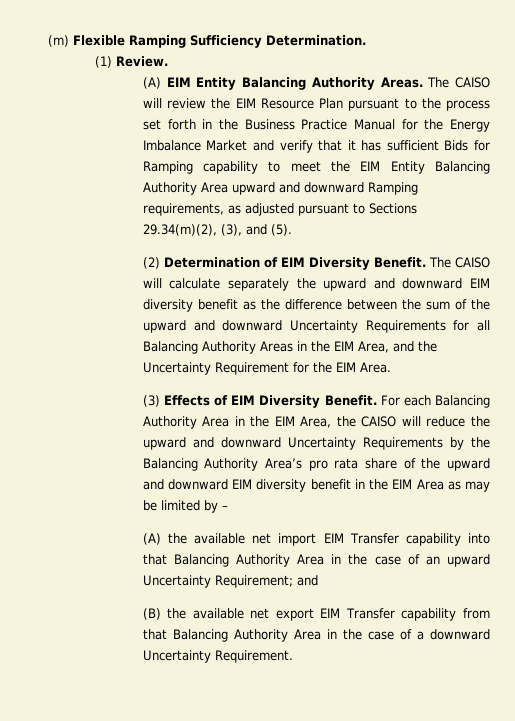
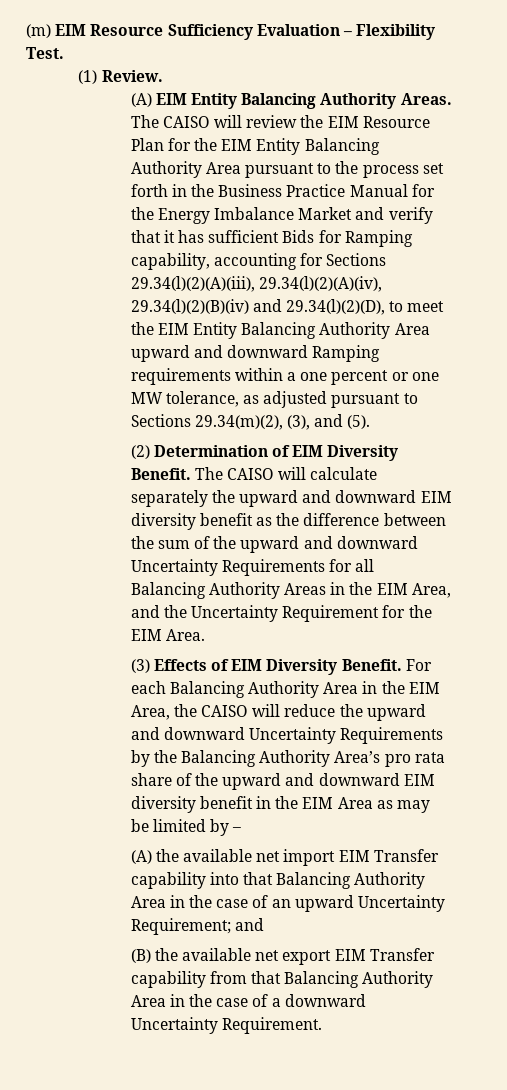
- (m) Flexible Ramping Sufficiency Determination.
+ (m) EIM Resource Sufficiency Evaluation – Flexibility Test.
- The CAISO will review the EIM Resource Plan pursuant to the process set forth in the Business Practice Manual for the Energy Imbalance Market and verify that it has sufficient Bids for Ramping capability to meet the EIM Entity Balancing Authority Area upward and downward Ramping requirements, as adjusted pursuant to Sections 29.34(m)(2), (3), and (5).
+ The CAISO will review the EIM Resource Plan for the EIM Entity Balancing Authority Area pursuant to the process set forth in the Business Practice Manual for the Energy Imbalance Market and verify that it has sufficient Bids for Ramping capability, accounting for Sections 29.34(l)(2)(A)(iii), 29.34(l)(2)(A)(iv), 29.34(l)(2)(B)(iv) and 29.34(l)(2)(D), to meet the EIM Entity Balancing Authority Area upward and downward Ramping requirements within a one percent or one MW tolerance, as adjusted pursuant to Sections 29.34(m)(2), (3), and (5).

